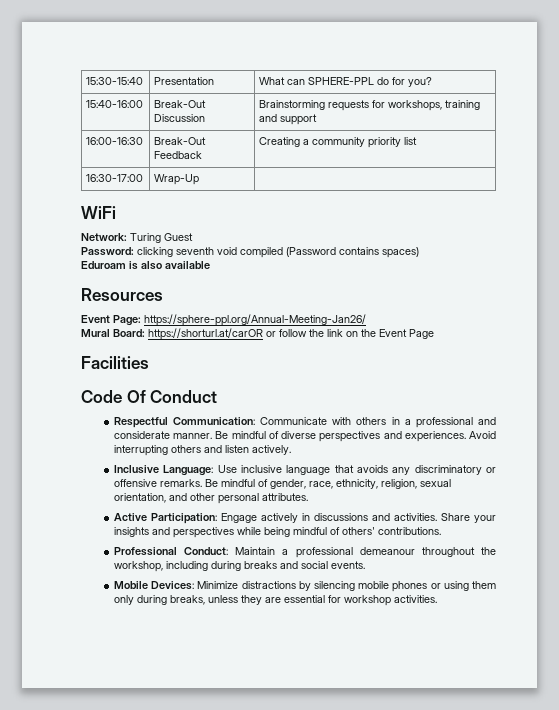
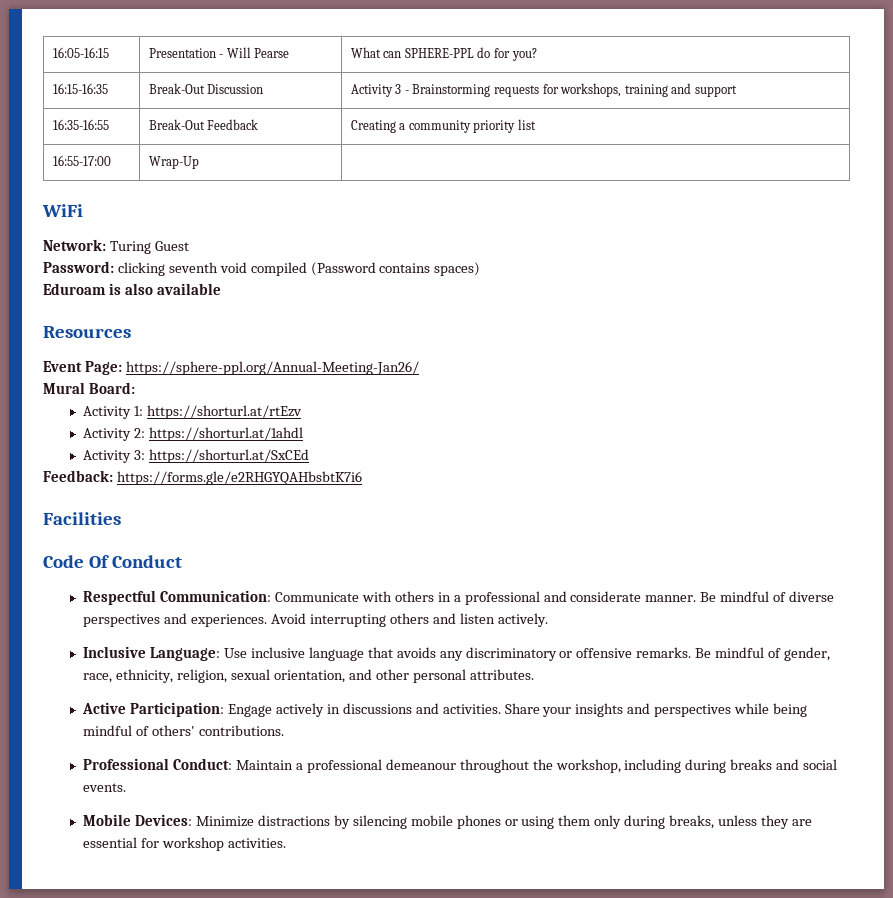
- 15:30-15:40 | Presentation | What can SPHERE-PPL do for you?
+ 16:05-16:15 | Presentation - Will Pearse | What can SPHERE-PPL do for you?
- 15:40-16:00 | Break-Out Discussion | Brainstorming requests for workshops, training and support
+ 16:15-16:35 | Break-Out Discussion | Activity 3 - Brainstorming requests for workshops, training and support
- 16:00-16:30 | Break-Out Feedback | Creating a community priority list
+ 16:35-16:55 | Break-Out Feedback | Creating a community priority list
- 16:30-17:00 | Wrap-Up |
+ 16:55-17:00 | Wrap-Up |
- Mural Board: https://shorturl.at/carOR or follow the link on the Event Page
+ Mural Board:
+ Activity 1: https://shorturl.at/rtEzv
+ Activity 2: https://shorturl.at/1ahdl
+ Activity 3: https://shorturl.at/SxCEd
+ Feedback: https://forms.gle/e2RHGYQAHbsbtK7i6

